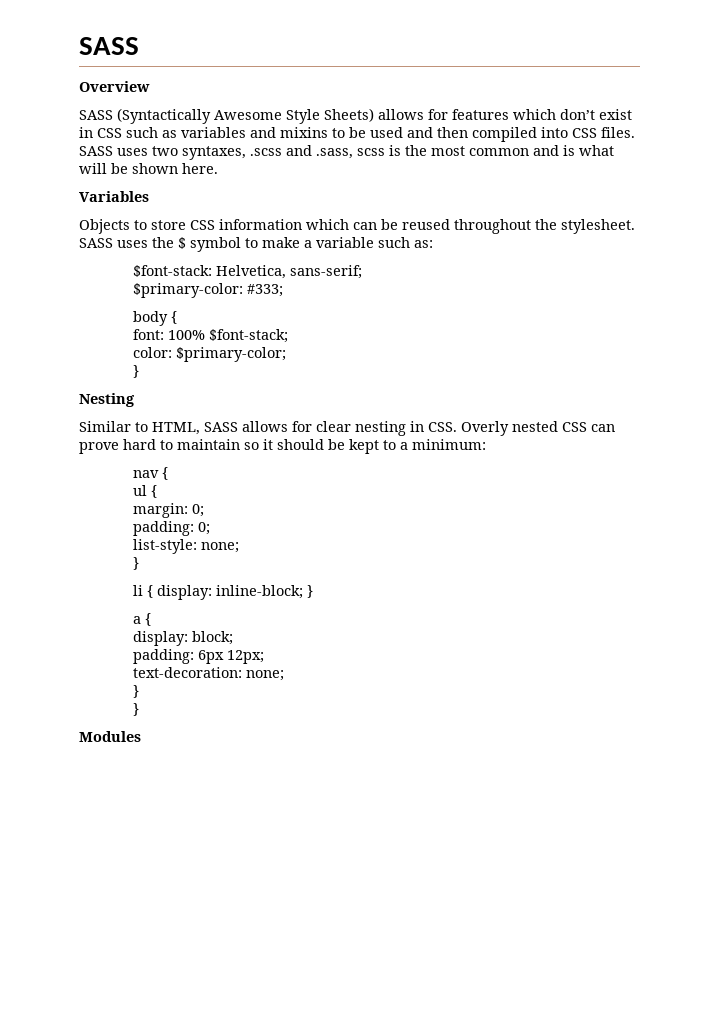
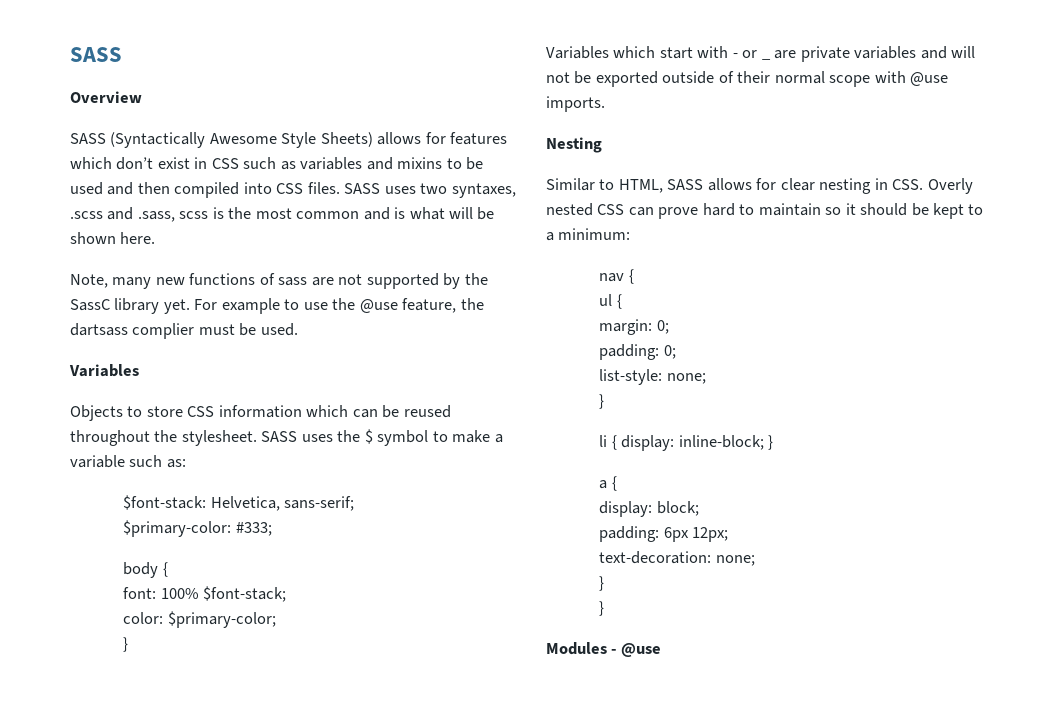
+ Note, many new functions of sass are not supported by the SassC library yet. For example to use the @use feature, the dartsass complier must be used.
+ Variables which start with - or _ are private variables and will not be exported outside of their normal scope with @use imports.
- Modules
+ Modules - @use

